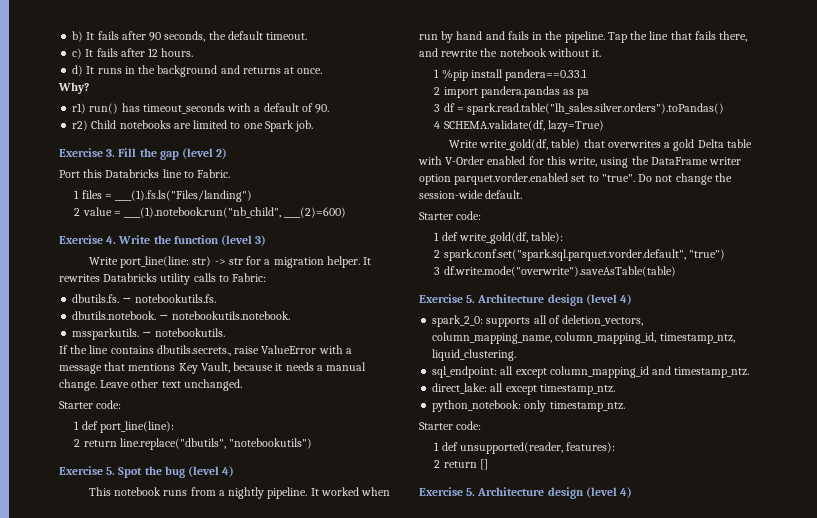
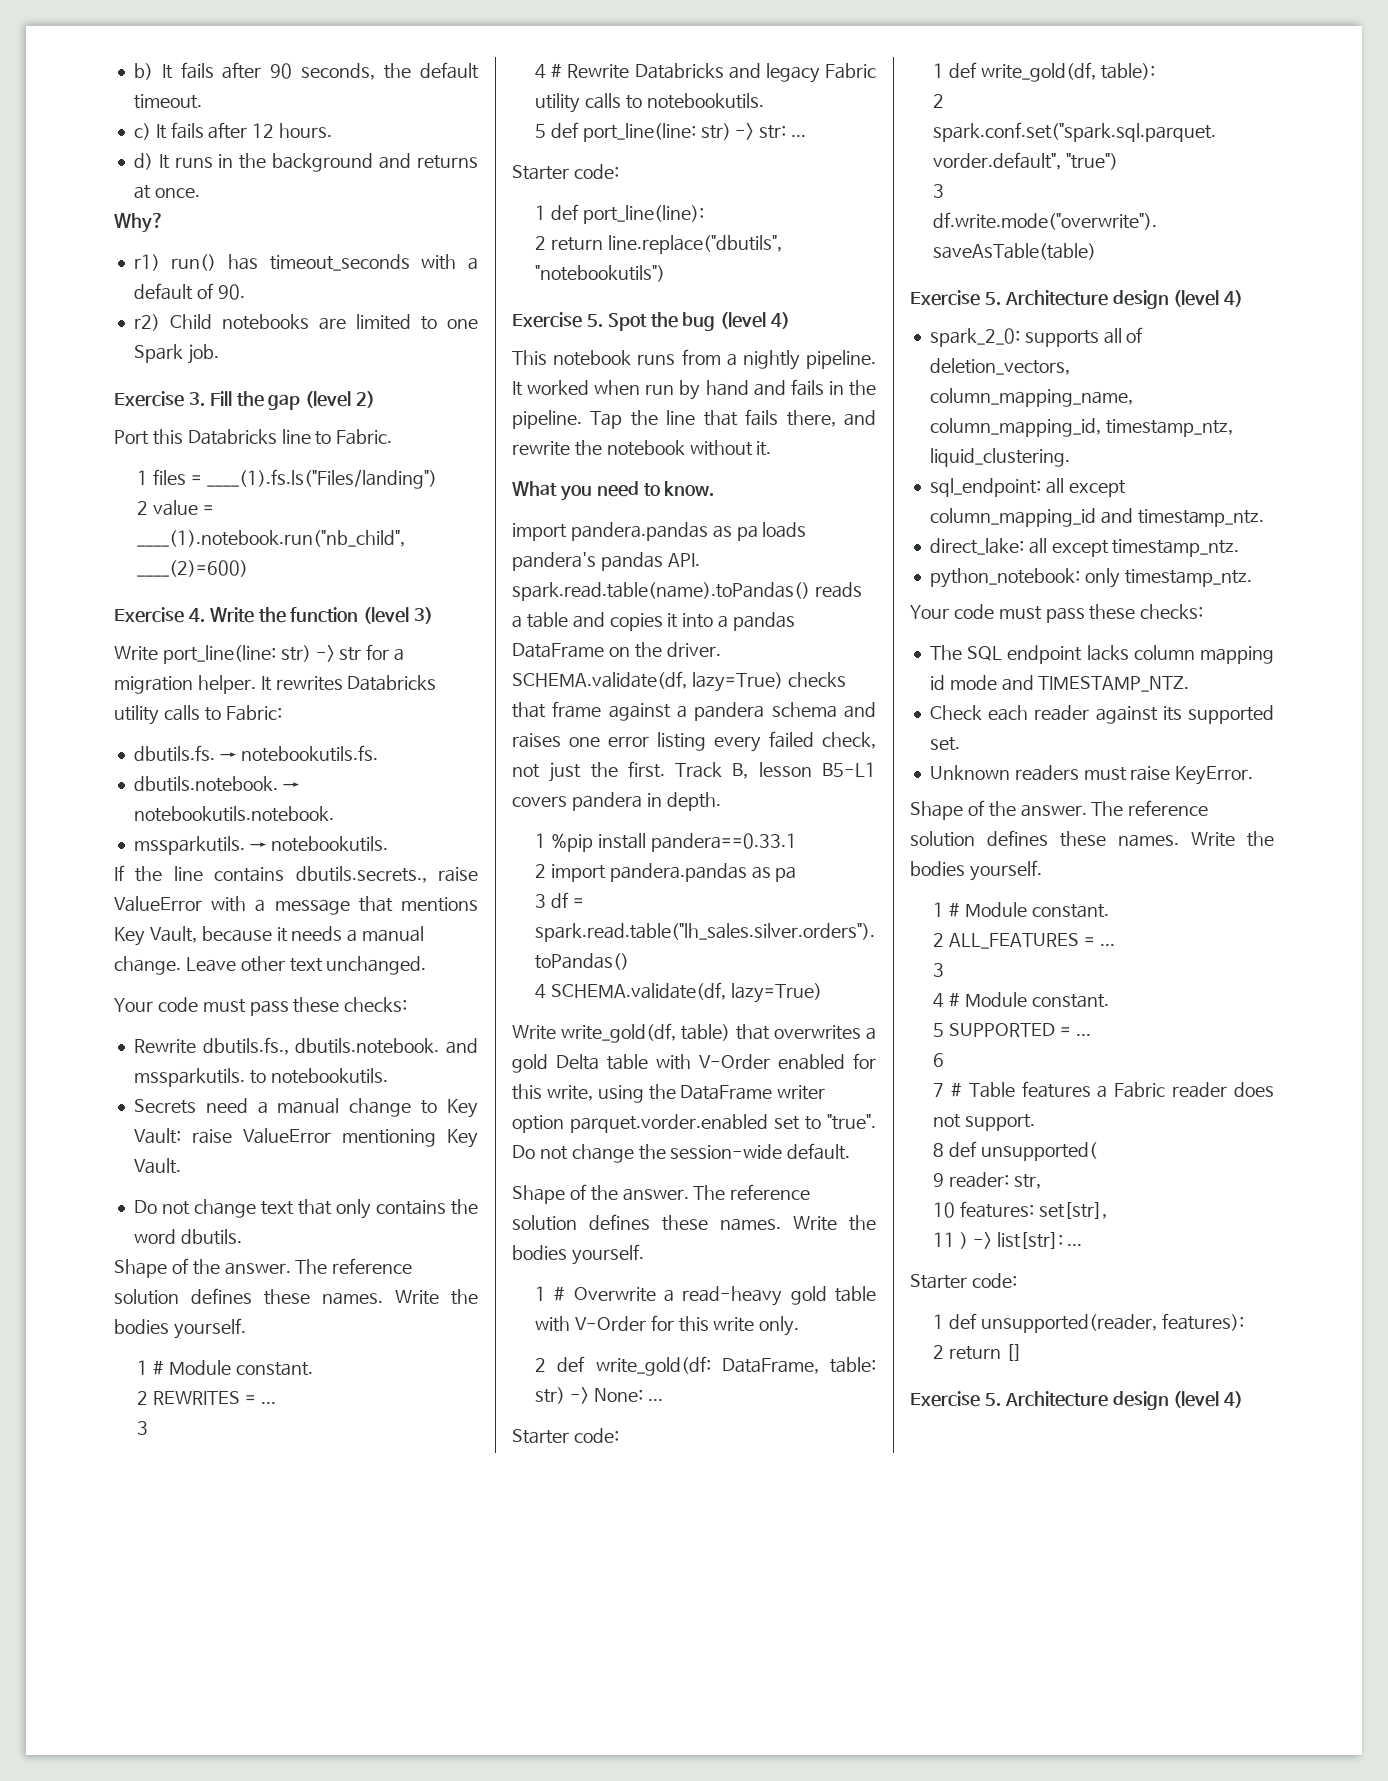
  Leave other text unchanged.
+ Your code must pass these checks:
+ Rewrite dbutils.fs., dbutils.notebook. and mssparkutils. to notebookutils.
+ Secrets need a manual change to Key Vault: raise ValueError mentioning Key Vault.
+ Do not change text that only contains the word dbutils.
+ Shape of the answer. The reference solution defines these names. Write the bodies yourself.
+ 1 # Module constant.
+ 2 REWRITES = ...
+ 3
+ 4 # Rewrite Databricks and legacy Fabric utility calls to notebookutils.
+ 5 def port_line(line: str) -> str: ...
+ What you need to know.
+ import pandera.pandas as pa loads pandera's pandas API. spark.read.table(name).toPandas() reads a table and copies it into a pandas DataFrame on the driver. SCHEMA.validate(df, lazy=True) checks that frame against a pandera schema and raises one error listing every failed check, not just the first. Track B, lesson B5-L1 covers pandera in depth.
  Do not change the session-wide default.
+ Shape of the answer. The reference solution defines these names. Write the bodies yourself.
+ 1 # Overwrite a read-heavy gold table with V-Order for this write only.
+ 2 def write_gold(df: DataFrame, table: str) -> None: ...
  python_notebook: only timestamp_ntz.
+ Your code must pass these checks:
+ The SQL endpoint lacks column mapping id mode and TIMESTAMP_NTZ.
+ Check each reader against its supported set.
+ Unknown readers must raise KeyError.
+ Shape of the answer. The reference solution defines these names. Write the bodies yourself.
+ 1 # Module constant.
+ 2 ALL_FEATURES = ...
+ 3
+ 4 # Module constant.
+ 5 SUPPORTED = ...
+ 6
+ 7 # Table features a Fabric reader does not support.
+ 8 def unsupported(
+ 9 reader: str,
+ 10 features: set[str],
+ 11 ) -> list[str]: ...

